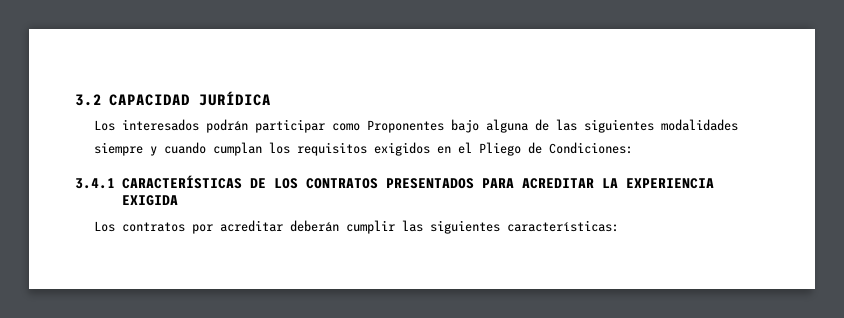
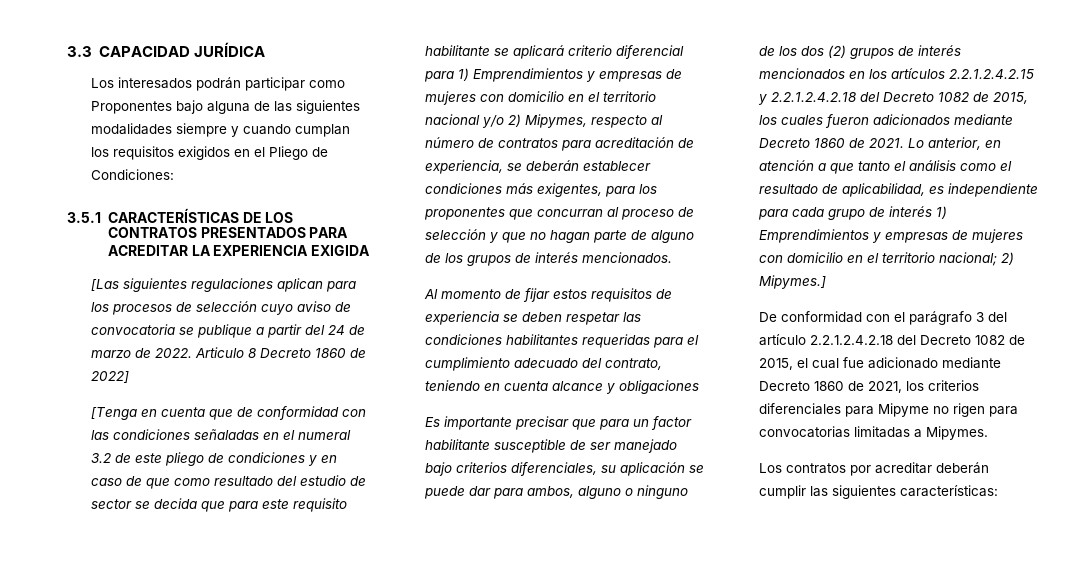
- 3.2 CAPACIDAD JURÍDICA
+ 3.3 CAPACIDAD JURÍDICA
- 3.4.1 CARACTERÍSTICAS DE LOS CONTRATOS PRESENTADOS PARA ACREDITAR LA EXPERIENCIA EXIGIDA
+ 3.5.1 CARACTERÍSTICAS DE LOS CONTRATOS PRESENTADOS PARA ACREDITAR LA EXPERIENCIA EXIGIDA
+ [Las siguientes regulaciones aplican para los procesos de selección cuyo aviso de convocatoria se publique a partir del 24 de marzo de 2022. Articulo 8 Decreto 1860 de 2022]
+ [Tenga en cuenta que de conformidad con las condiciones señaladas en el numeral 3.2 de este pliego de condiciones y en caso de que como resultado del estudio de sector se decida que para este requisito habilitante se aplicará criterio diferencial para 1) Emprendimientos y empresas de mujeres con domicilio en el territorio nacional y/o 2) Mipymes, respecto al número de contratos para acreditación de experiencia, se deberán establecer condiciones más exigentes, para los proponentes que concurran al proceso de selección y que no hagan parte de alguno de los grupos de interés mencionados.
+ Al momento de fijar estos requisitos de experiencia se deben respetar las condiciones habilitantes requeridas para el cumplimiento adecuado del contrato, teniendo en cuenta alcance y obligaciones
+ Es importante precisar que para un factor habilitante susceptible de ser manejado bajo criterios diferenciales, su aplicación se puede dar para ambos, alguno o ninguno de los dos (2) grupos de interés mencionados en los artículos 2.2.1.2.4.2.15 y 2.2.1.2.4.2.18 del Decreto 1082 de 2015, los cuales fueron adicionados mediante Decreto 1860 de 2021. Lo anterior, en atención a que tanto el análisis como el resultado de aplicabilidad, es independiente para cada grupo de interés 1) Emprendimientos y empresas de mujeres con domicilio en el territorio nacional; 2) Mipymes.]
+ De conformidad con el parágrafo 3 del artículo 2.2.1.2.4.2.18 del Decreto 1082 de 2015, el cual fue adicionado mediante Decreto 1860 de 2021, los criterios diferenciales para Mipyme no rigen para convocatorias limitadas a Mipymes.

